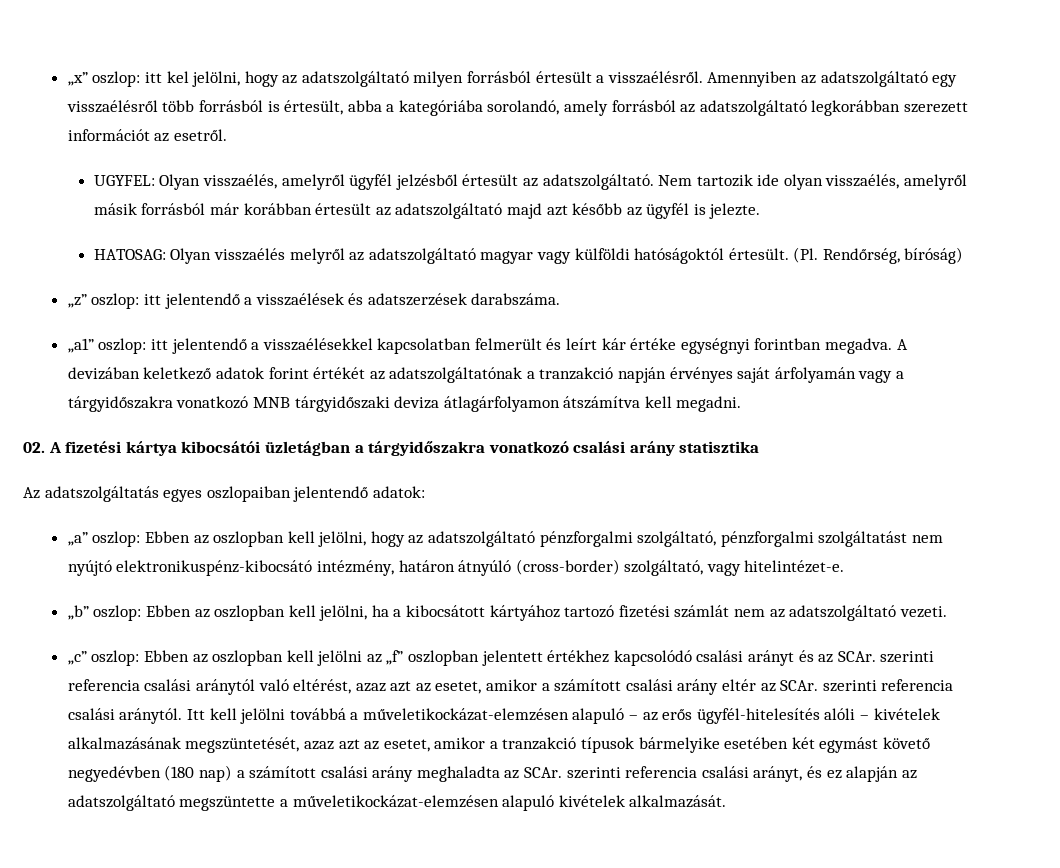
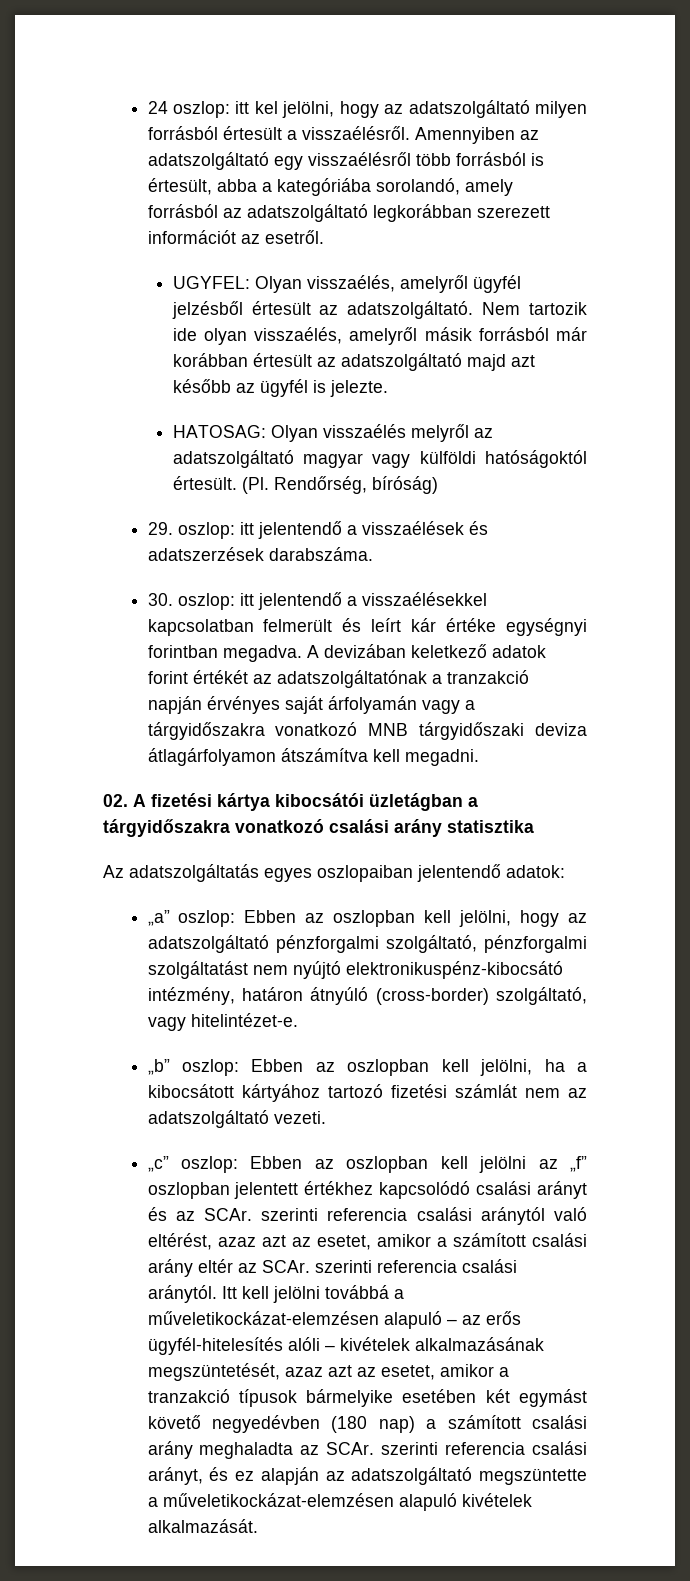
- „x” oszlop: itt kel jelölni, hogy az adatszolgáltató milyen forrásból értesült a visszaélésről.
+ 24 oszlop: itt kel jelölni, hogy az adatszolgáltató milyen forrásból értesült a visszaélésről.
- „z” oszlop: itt jelentendő a visszaélések és adatszerzések darabszáma.
+ 29. oszlop: itt jelentendő a visszaélések és adatszerzések darabszáma.
- „a1” oszlop: itt jelentendő a visszaélésekkel kapcsolatban felmerült és leírt kár értéke egységnyi forintban megadva.
+ 30. oszlop: itt jelentendő a visszaélésekkel kapcsolatban felmerült és leírt kár értéke egységnyi forintban megadva.

